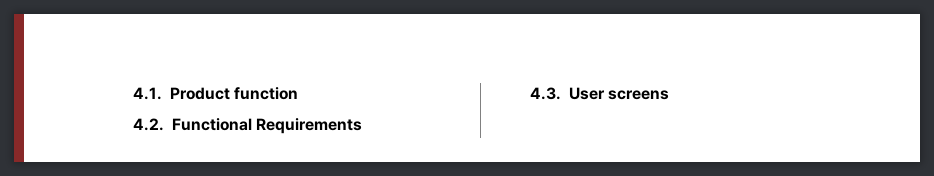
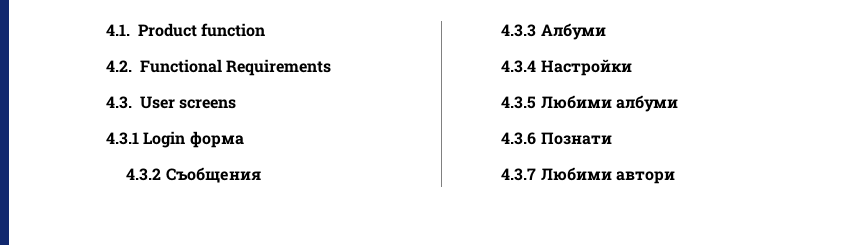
+ 4.3.1 Login форма
+ 4.3.2 Съобщения
+ 4.3.3 Албуми
+ 4.3.4 Настройки
+ 4.3.5 Любими албуми
+ 4.3.6 Познати
+ 4.3.7 Любими автори

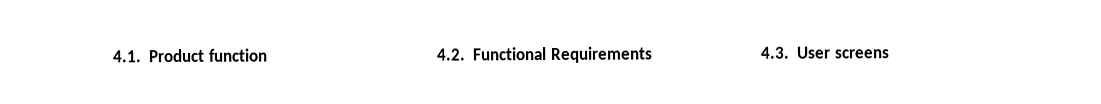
- 4.3.1 Login форма
- 4.3.2 Съобщения
- 4.3.3 Албуми
- 4.3.4 Настройки
- 4.3.5 Любими албуми
- 4.3.6 Познати
- 4.3.7 Любими автори

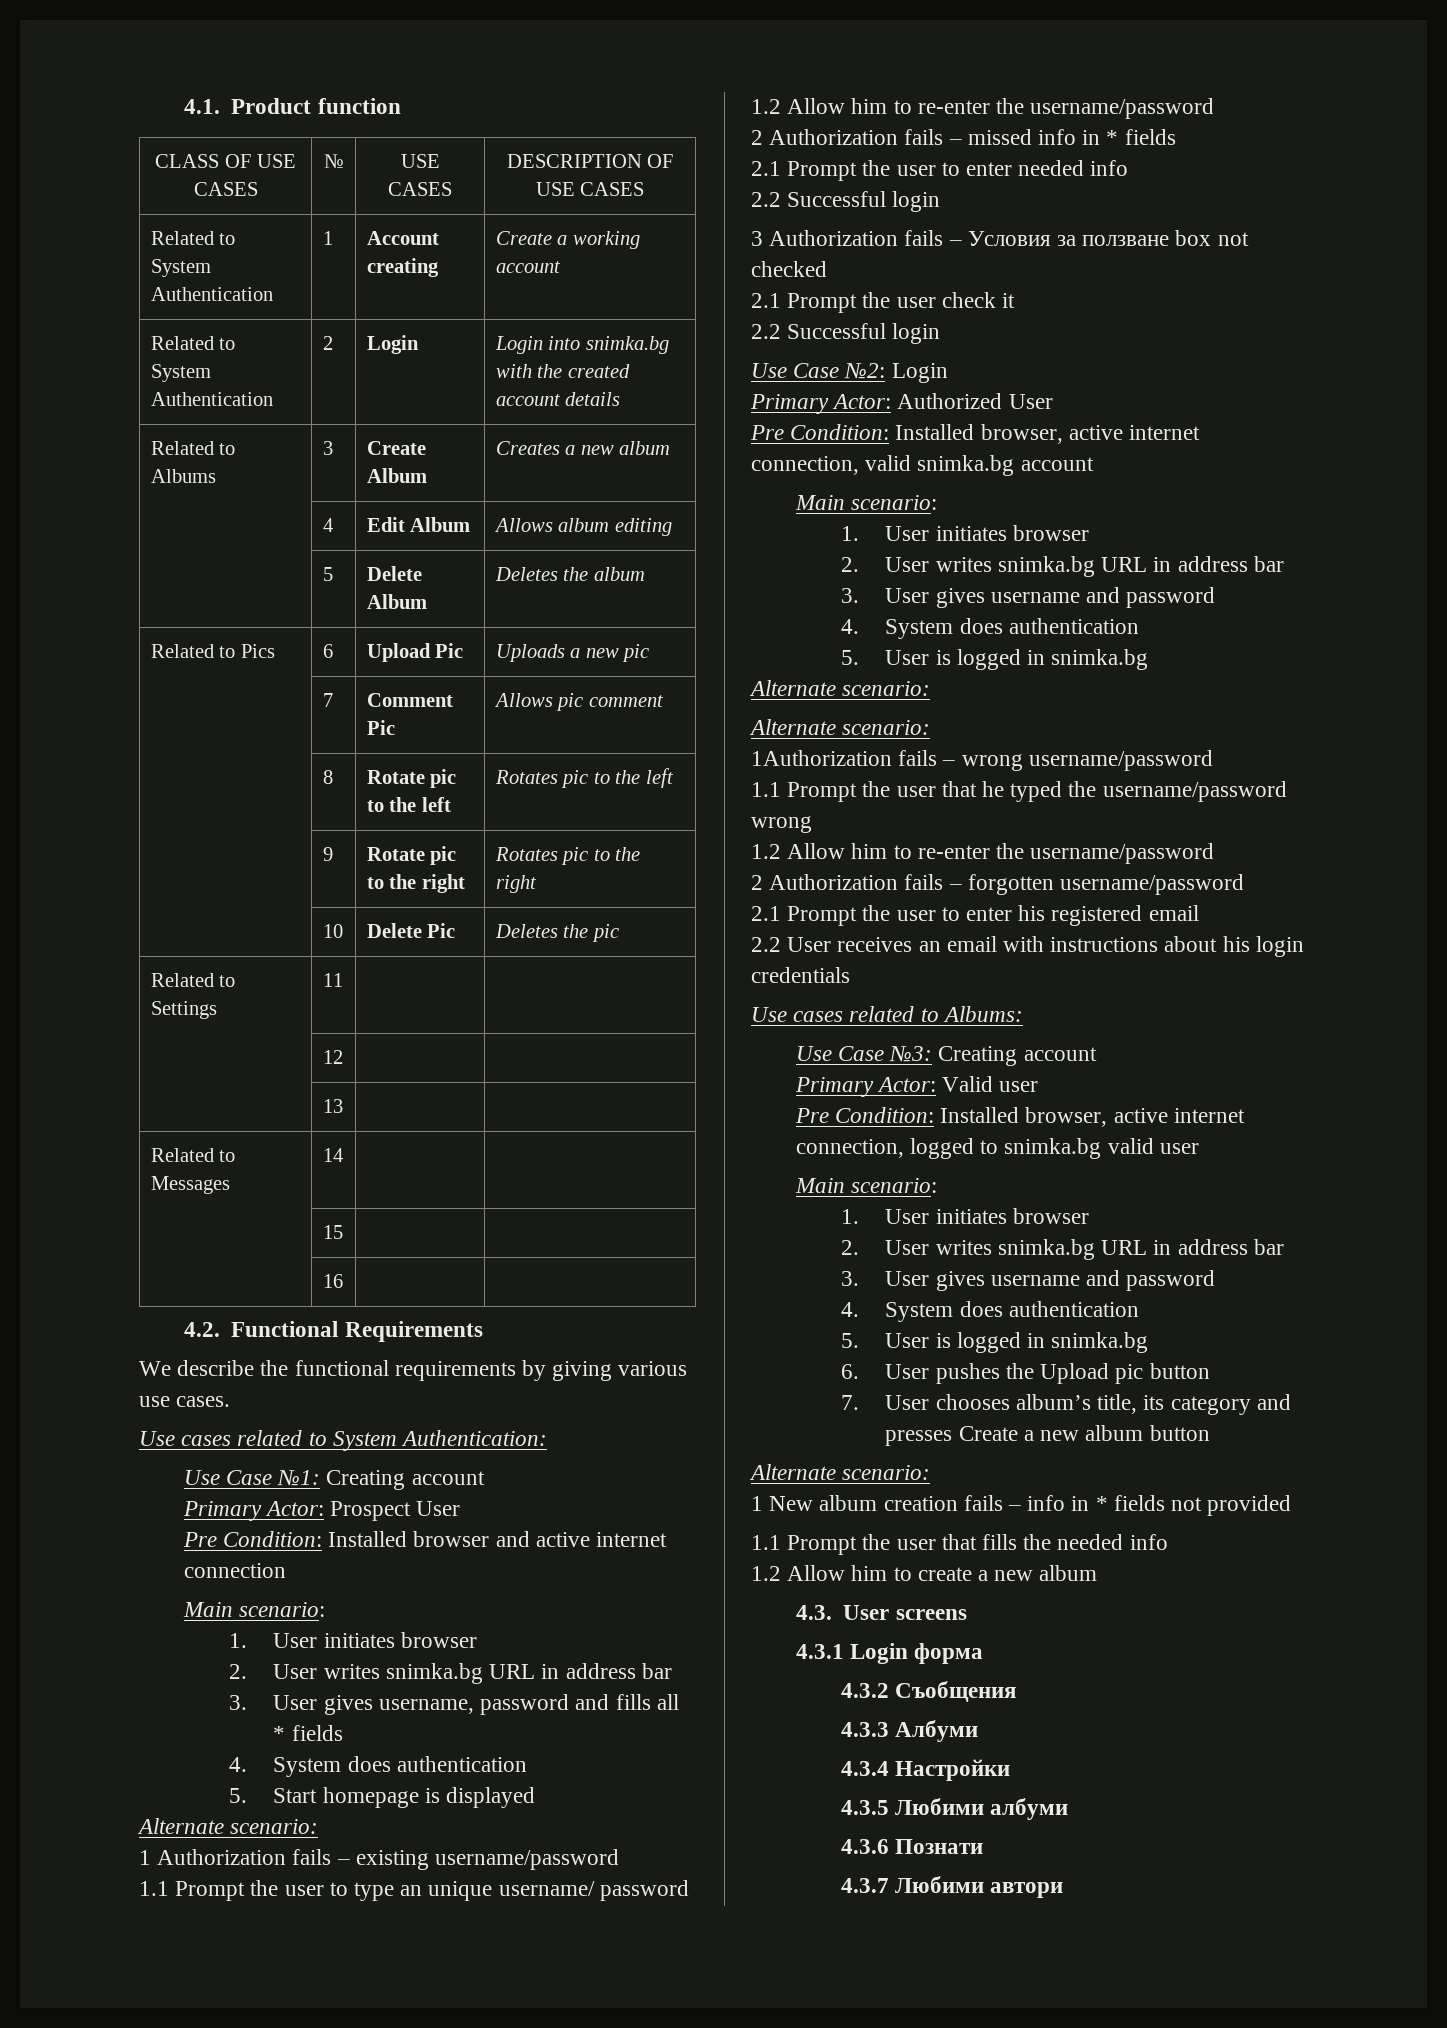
+ CLASS OF USE CASES | № | USE CASES | DESCRIPTION OF USE CASES
+ Related to System Authentication | 1 | Account creating | Create a working account
+ Related to System Authentication | 2 | Login | Login into snimka.bg with the created account details
+ Related to Albums | 3 | Create Album | Creates a new album
+ | 4 | Edit Album | Allows album editing
+ | 5 | Delete Album | Deletes the album
+ Related to Pics | 6 | Upload Pic | Uploads a new pic
+ | 7 | Comment Pic | Allows pic comment
+ | 8 | Rotate pic to the left | Rotates pic to the left
+ | 9 | Rotate pic to the right | Rotates pic to the right
+ | 10 | Delete Pic | Deletes the pic
+ Related to Settings | 11 | |
+ | 12 | |
+ | 13 | |
+ Related to Messages | 14 | |
+ | 15 | |
+ | 16 | |
  4.2. Functional Requirements
+ We describe the functional requirements by giving various use cases.
+ Use cases related to System Authentication:
+ Use Case №1: Creating account
+ Primary Actor: Prospect User
+ Pre Condition: Installed browser and active internet connection
+ Main scenario:
+ 1. User initiates browser
+ 2. User writes snimka.bg URL in address bar
+ 3. User gives username, password and fills all * fields
+ 4. System does authentication
+ 5. Start homepage is displayed
+ Alternate scenario:
+ 1 Authorization fails – existing username/password
+ 1.1 Prompt the user to type an unique username/ password 1.2 Allow him to re-enter the username/password
+ 2 Authorization fails – missed info in * fields
+ 2.1 Prompt the user to enter needed info
+ 2.2 Successful login
+ 3 Authorization fails – Условия за ползване box not checked
+ 2.1 Prompt the user check it
+ 2.2 Successful login
+ Use Case №2: Login
+ Primary Actor: Authorized User
+ Pre Condition: Installed browser, active internet connection, valid snimka.bg account
+ Main scenario:
+ 1. User initiates browser
+ 2. User writes snimka.bg URL in address bar
+ 3. User gives username and password
+ 4. System does authentication
+ 5. User is logged in snimka.bg
+ Alternate scenario:
+ Alternate scenario:
+ 1Authorization fails – wrong username/password
+ 1.1 Prompt the user that he typed the username/password wrong
+ 1.2 Allow him to re-enter the username/password
+ 2 Authorization fails – forgotten username/password
+ 2.1 Prompt the user to enter his registered email
+ 2.2 User receives an email with instructions about his login credentials
+ Use cases related to Albums:
+ Use Case №3: Creating account
+ Primary Actor: Valid user
+ Pre Condition: Installed browser, active internet connection, logged to snimka.bg valid user
+ Main scenario:
+ 1. User initiates browser
+ 2. User writes snimka.bg URL in address bar
+ 3. User gives username and password
+ 4. System does authentication
+ 5. User is logged in snimka.bg
+ 6. User pushes the Upload pic button
+ 7. User chooses album’s title, its category and presses Create a new album button
+ Alternate scenario:
+ 1 New album creation fails – info in * fields not provided
+ 1.1 Prompt the user that fills the needed info
+ 1.2 Allow him to create a new album
  4.3. User screens
+ 4.3.1 Login форма
+ 4.3.2 Съобщения
+ 4.3.3 Албуми
+ 4.3.4 Настройки
+ 4.3.5 Любими албуми
+ 4.3.6 Познати
+ 4.3.7 Любими автори

